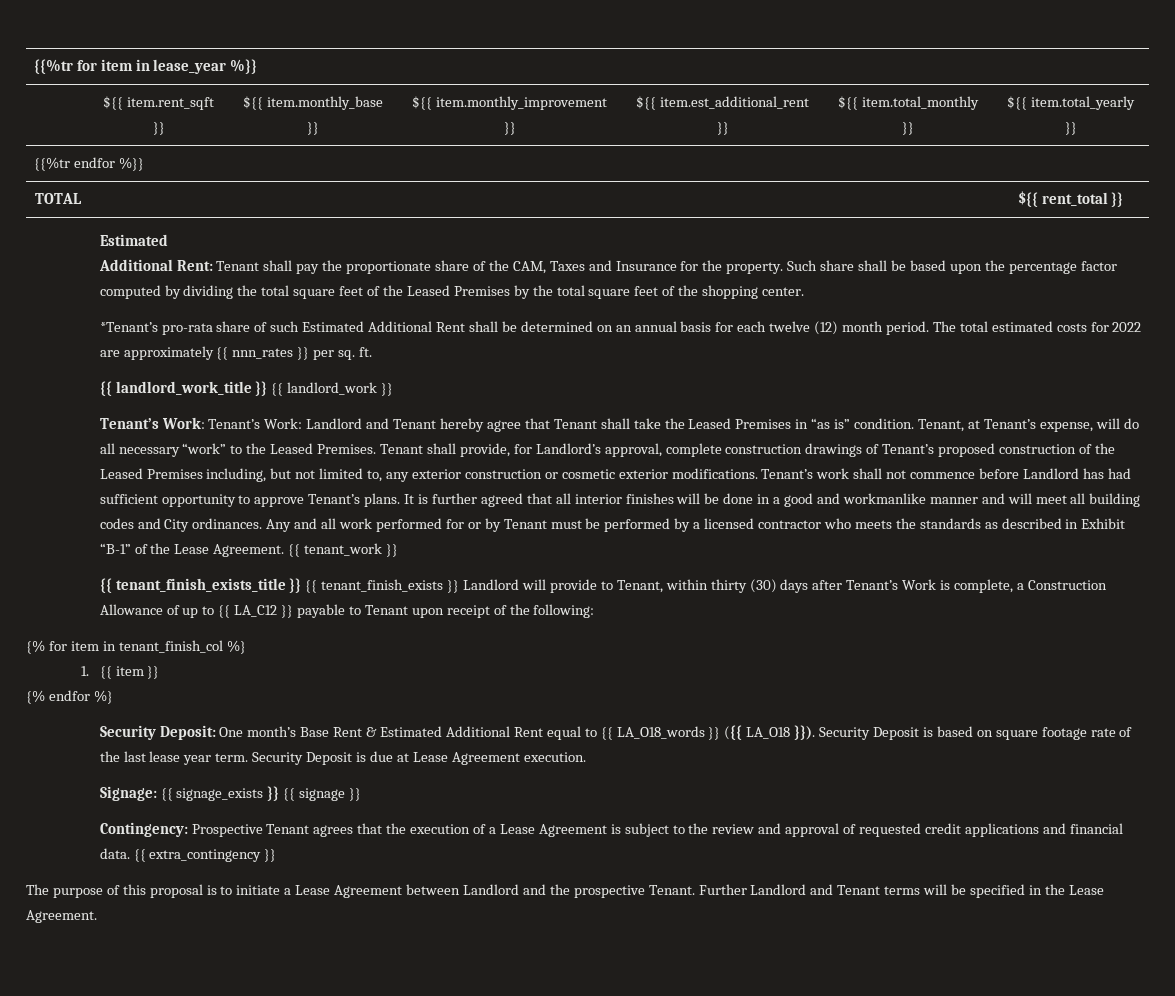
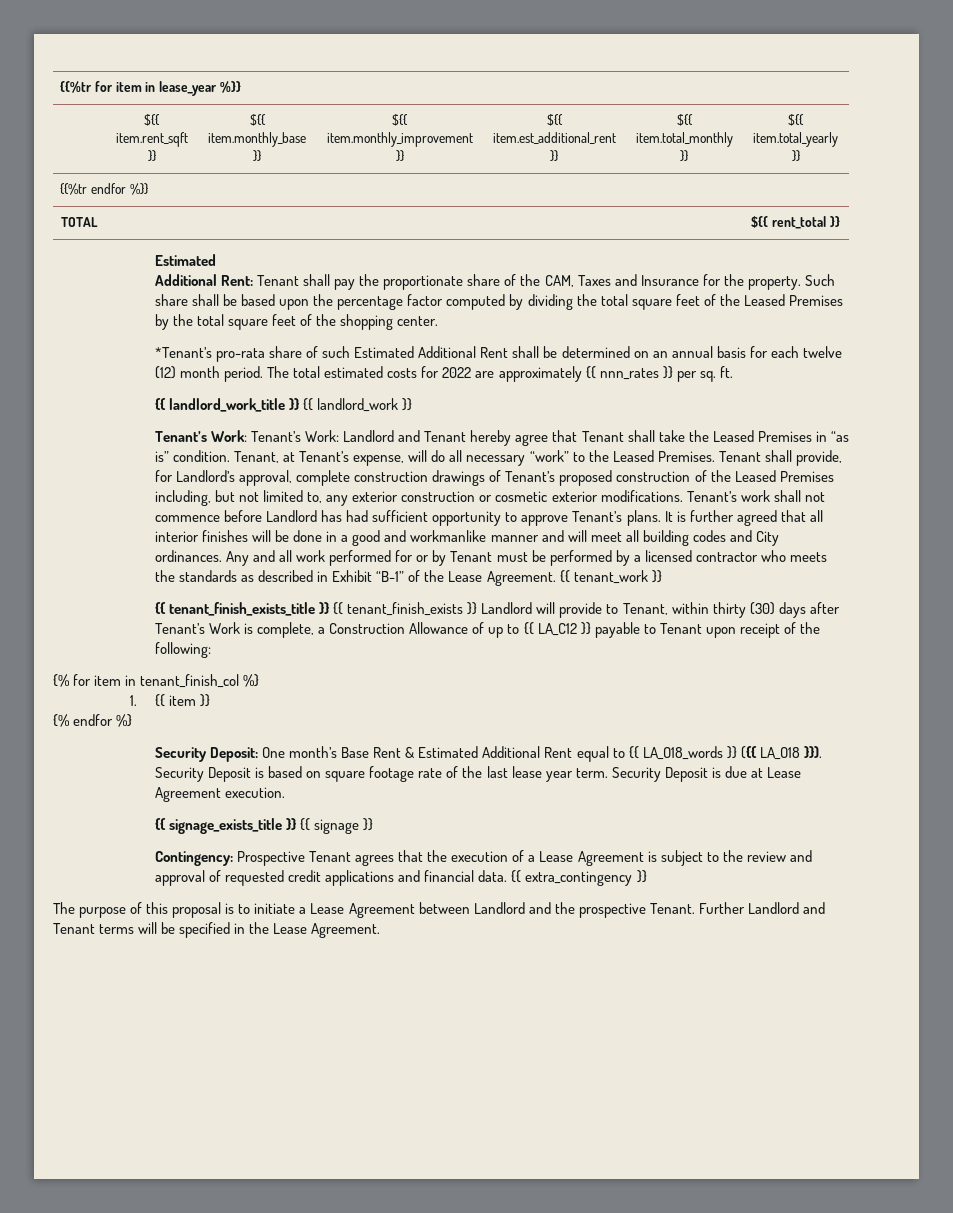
- Signage: {{ signage_exists }} {{ signage }}
+ {{ signage_exists_title }} {{ signage }}

